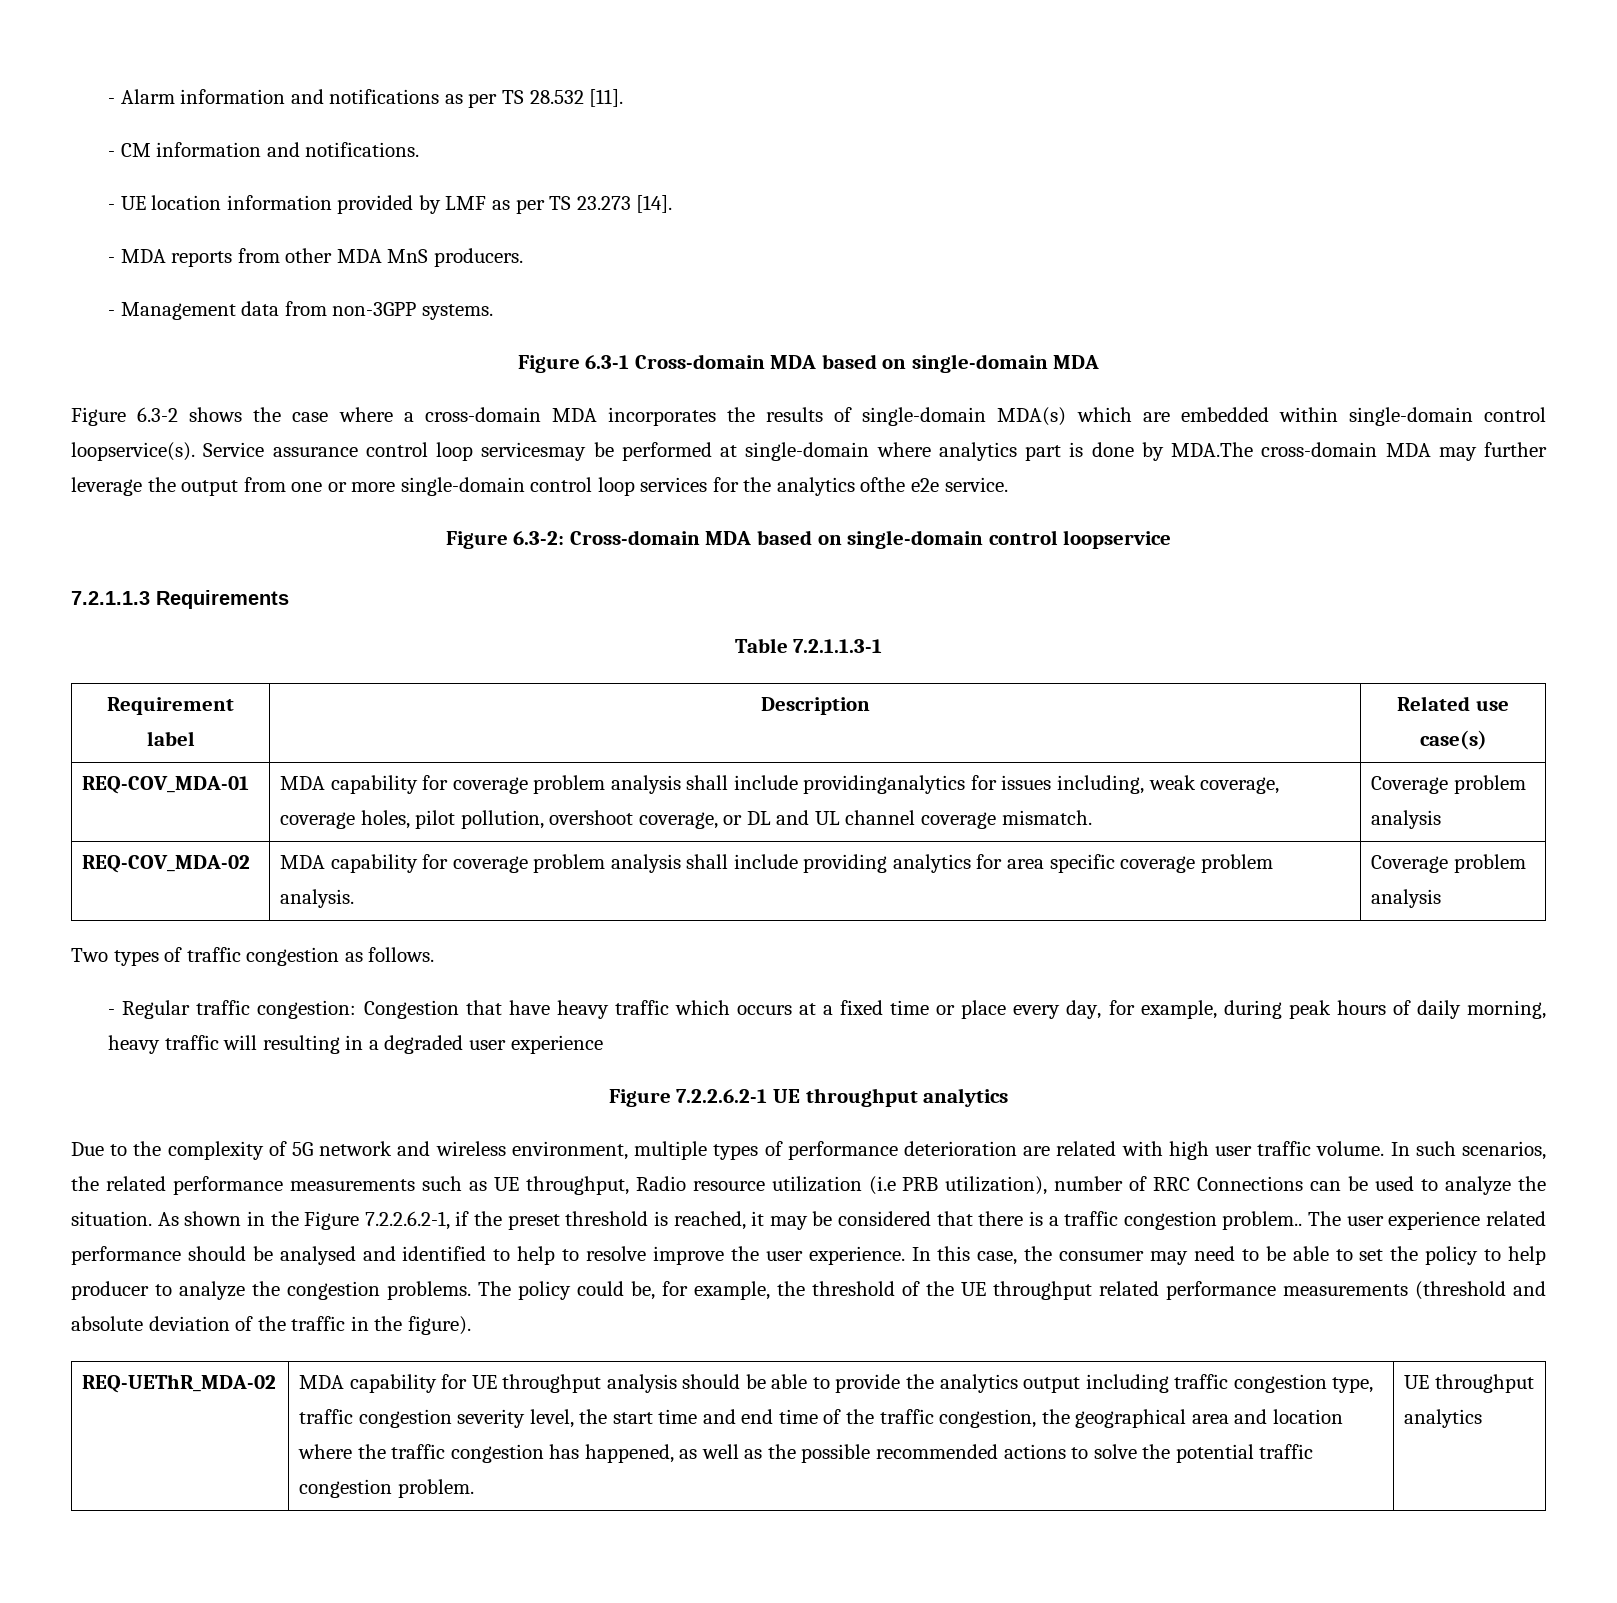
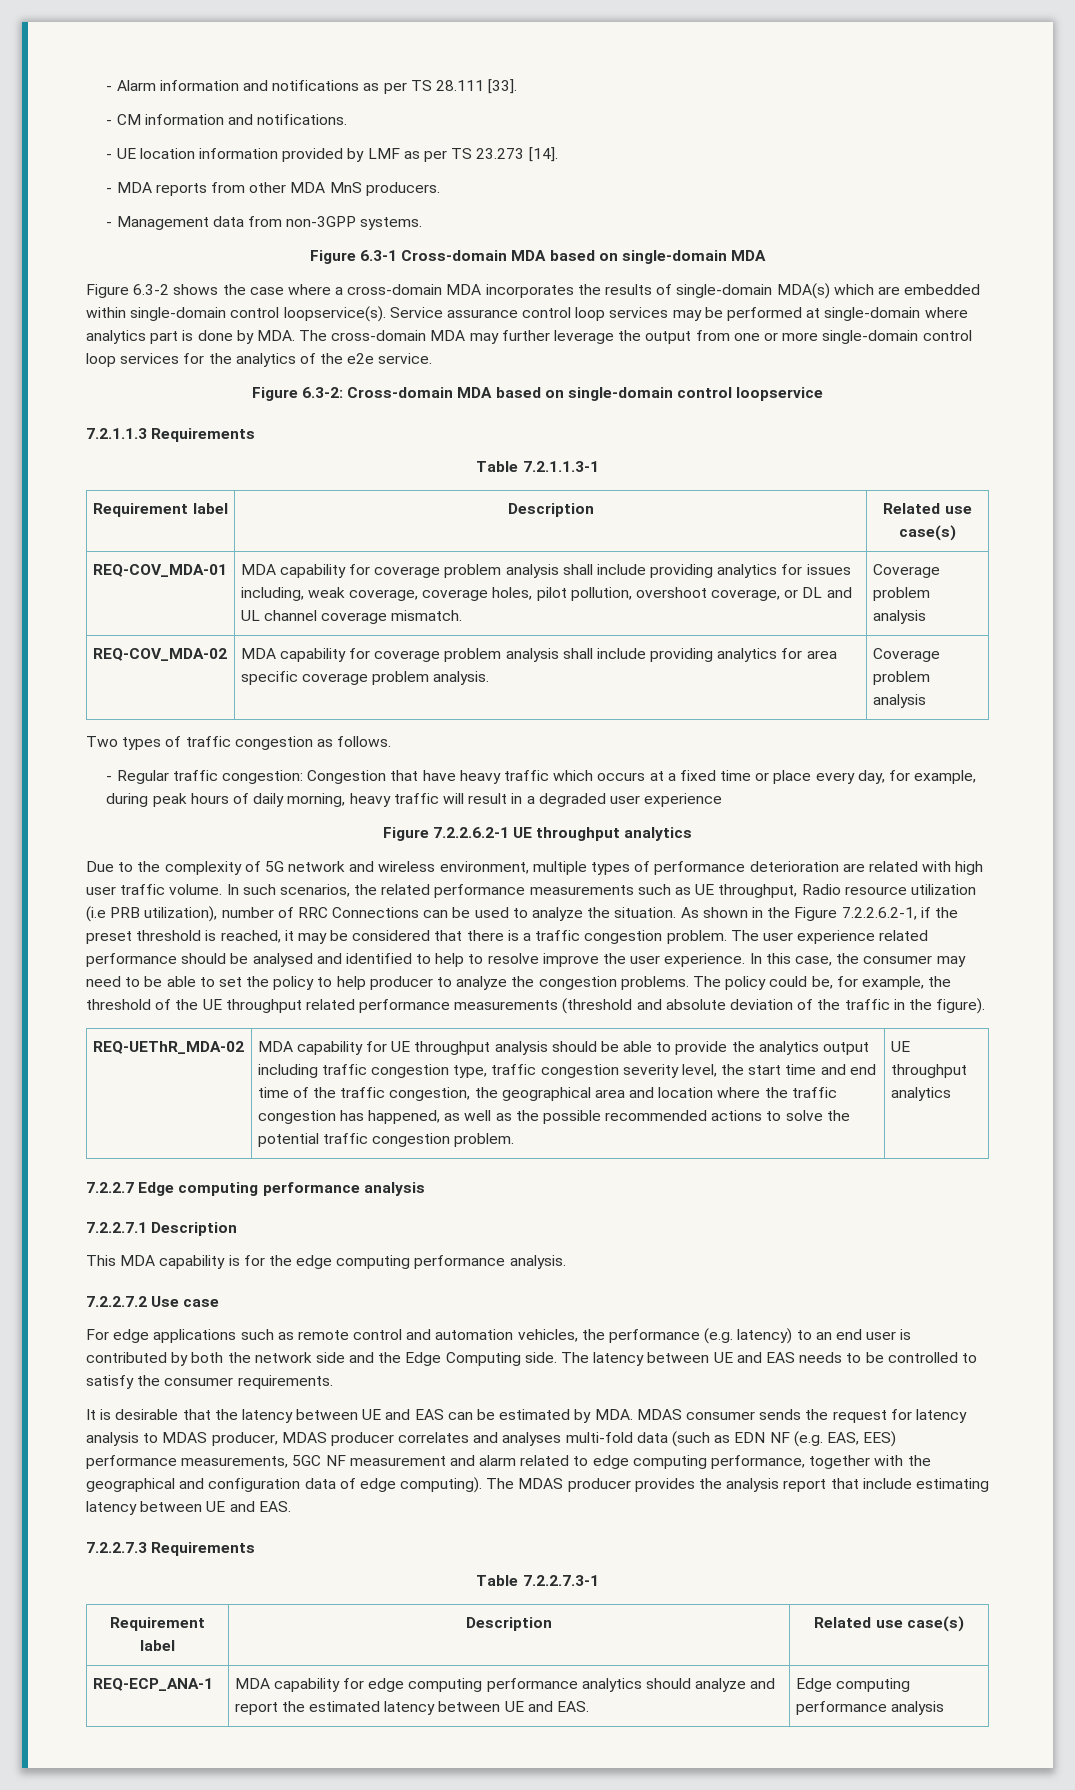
- - Alarm information and notifications as per TS 28.532 [11].
+ - Alarm information and notifications as per TS 28.111 [33].
- Service assurance control loop servicesmay be performed at single-domain where analytics part is done by MDA.The cross-domain MDA may further leverage the output from one or more single-domain control loop services for the analytics ofthe e2e service.
+ Service assurance control loop services may be performed at single-domain where analytics part is done by MDA. The cross-domain MDA may further leverage the output from one or more single-domain control loop services for the analytics of the e2e service.
- REQ-COV_MDA-01 | MDA capability for coverage problem analysis shall include providinganalytics for issues including, weak coverage, coverage holes, pilot pollution, overshoot coverage, or DL and UL channel coverage mismatch. | Coverage problem analysis
+ REQ-COV_MDA-01 | MDA capability for coverage problem analysis shall include providing analytics for issues including, weak coverage, coverage holes, pilot pollution, overshoot coverage, or DL and UL channel coverage mismatch. | Coverage problem analysis
- - Regular traffic congestion: Congestion that have heavy traffic which occurs at a fixed time or place every day, for example, during peak hours of daily morning, heavy traffic will resulting in a degraded user experience
+ - Regular traffic congestion: Congestion that have heavy traffic which occurs at a fixed time or place every day, for example, during peak hours of daily morning, heavy traffic will result in a degraded user experience
- As shown in the Figure 7.2.2.6.2-1, if the preset threshold is reached, it may be considered that there is a traffic congestion problem..
+ As shown in the Figure 7.2.2.6.2-1, if the preset threshold is reached, it may be considered that there is a traffic congestion problem.
+ 7.2.2.7 Edge computing performance analysis
+ 7.2.2.7.1 Description
+ This MDA capability is for the edge computing performance analysis.
+ 7.2.2.7.2 Use case
+ For edge applications such as remote control and automation vehicles, the performance (e.g. latency) to an end user is contributed by both the network side and the Edge Computing side. The latency between UE and EAS needs to be controlled to satisfy the consumer requirements.
+ It is desirable that the latency between UE and EAS can be estimated by MDA. MDAS consumer sends the request for latency analysis to MDAS producer, MDAS producer correlates and analyses multi-fold data (such as EDN NF (e.g. EAS, EES) performance measurements, 5GC NF measurement and alarm related to edge computing performance, together with the geographical and configuration data of edge computing). The MDAS producer provides the analysis report that include estimating latency between UE and EAS.
+ 7.2.2.7.3 Requirements
+ Table 7.2.2.7.3-1
+ Requirement label | Description | Related use case(s)
+ REQ-ECP_ANA-1 | MDA capability for edge computing performance analytics should analyze and report the estimated latency between UE and EAS. | Edge computing performance analysis

